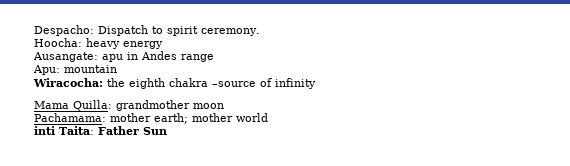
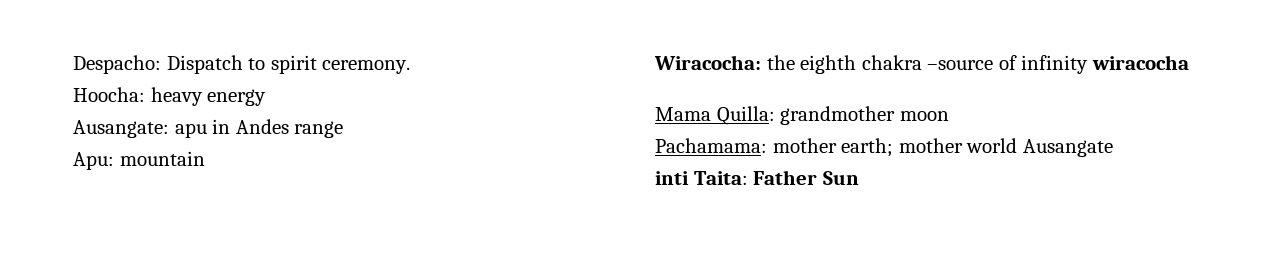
- Wiracocha: the eighth chakra –source of infinity
+ Wiracocha: the eighth chakra –source of infinity wiracocha
- Pachamama: mother earth; mother world
+ Pachamama: mother earth; mother world Ausangate

